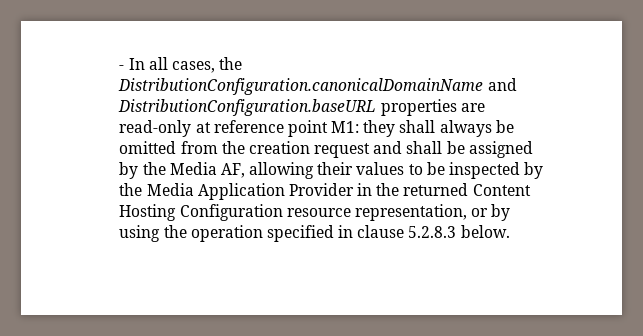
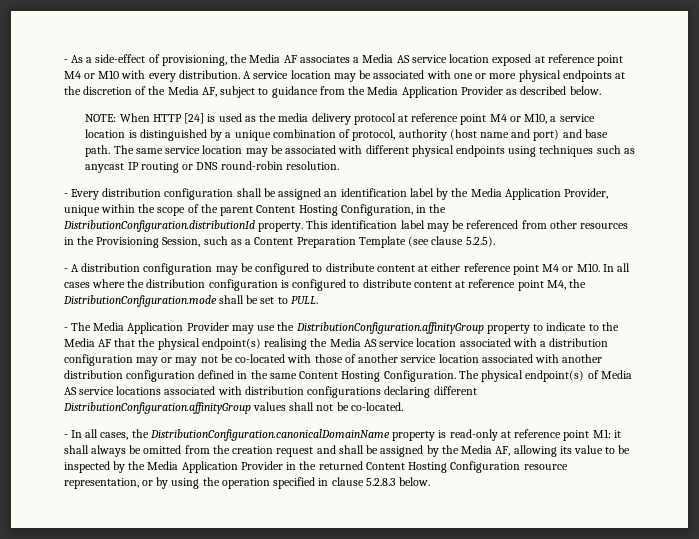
- - In all cases, the DistributionConfiguration.canonicalDomainName and DistributionConfiguration.baseURL properties are read-only at reference point M1: they shall always be omitted from the creation request and shall be assigned by the Media AF, allowing their values to be inspected by the Media Application Provider in the returned Content Hosting Configuration resource representation, or by using the operation specified in clause 5.2.8.3 below.
+ - As a side-effect of provisioning, the Media AF associates a Media AS service location exposed at reference point M4 or M10 with every distribution. A service location may be associated with one or more physical endpoints at the discretion of the Media AF, subject to guidance from the Media Application Provider as described below.
+ NOTE: When HTTP [24] is used as the media delivery protocol at reference point M4 or M10, a service location is distinguished by a unique combination of protocol, authority (host name and port) and base path. The same service location may be associated with different physical endpoints using techniques such as anycast IP routing or DNS round-robin resolution.
+ - Every distribution configuration shall be assigned an identification label by the Media Application Provider, unique within the scope of the parent Content Hosting Configuration, in the DistributionConfiguration.distributionId property. This identification label may be referenced from other resources in the Provisioning Session, such as a Content Preparation Template (see clause 5.2.5).
+ - A distribution configuration may be configured to distribute content at either reference point M4 or M10. In all cases where the distribution configuration is configured to distribute content at reference point M4, the DistributionConfiguration.mode shall be set to PULL.
+ - The Media Application Provider may use the DistributionConfiguration.affinityGroup property to indicate to the Media AF that the physical endpoint(s) realising the Media AS service location associated with a distribution configuration may or may not be co-located with those of another service location associated with another distribution configuration defined in the same Content Hosting Configuration. The physical endpoint(s) of Media AS service locations associated with distribution configurations declaring different DistributionConfiguration.affinityGroup values shall not be co-located.
+ - In all cases, the DistributionConfiguration.canonicalDomainName property is read-only at reference point M1: it shall always be omitted from the creation request and shall be assigned by the Media AF, allowing its value to be inspected by the Media Application Provider in the returned Content Hosting Configuration resource representation, or by using the operation specified in clause 5.2.8.3 below.

